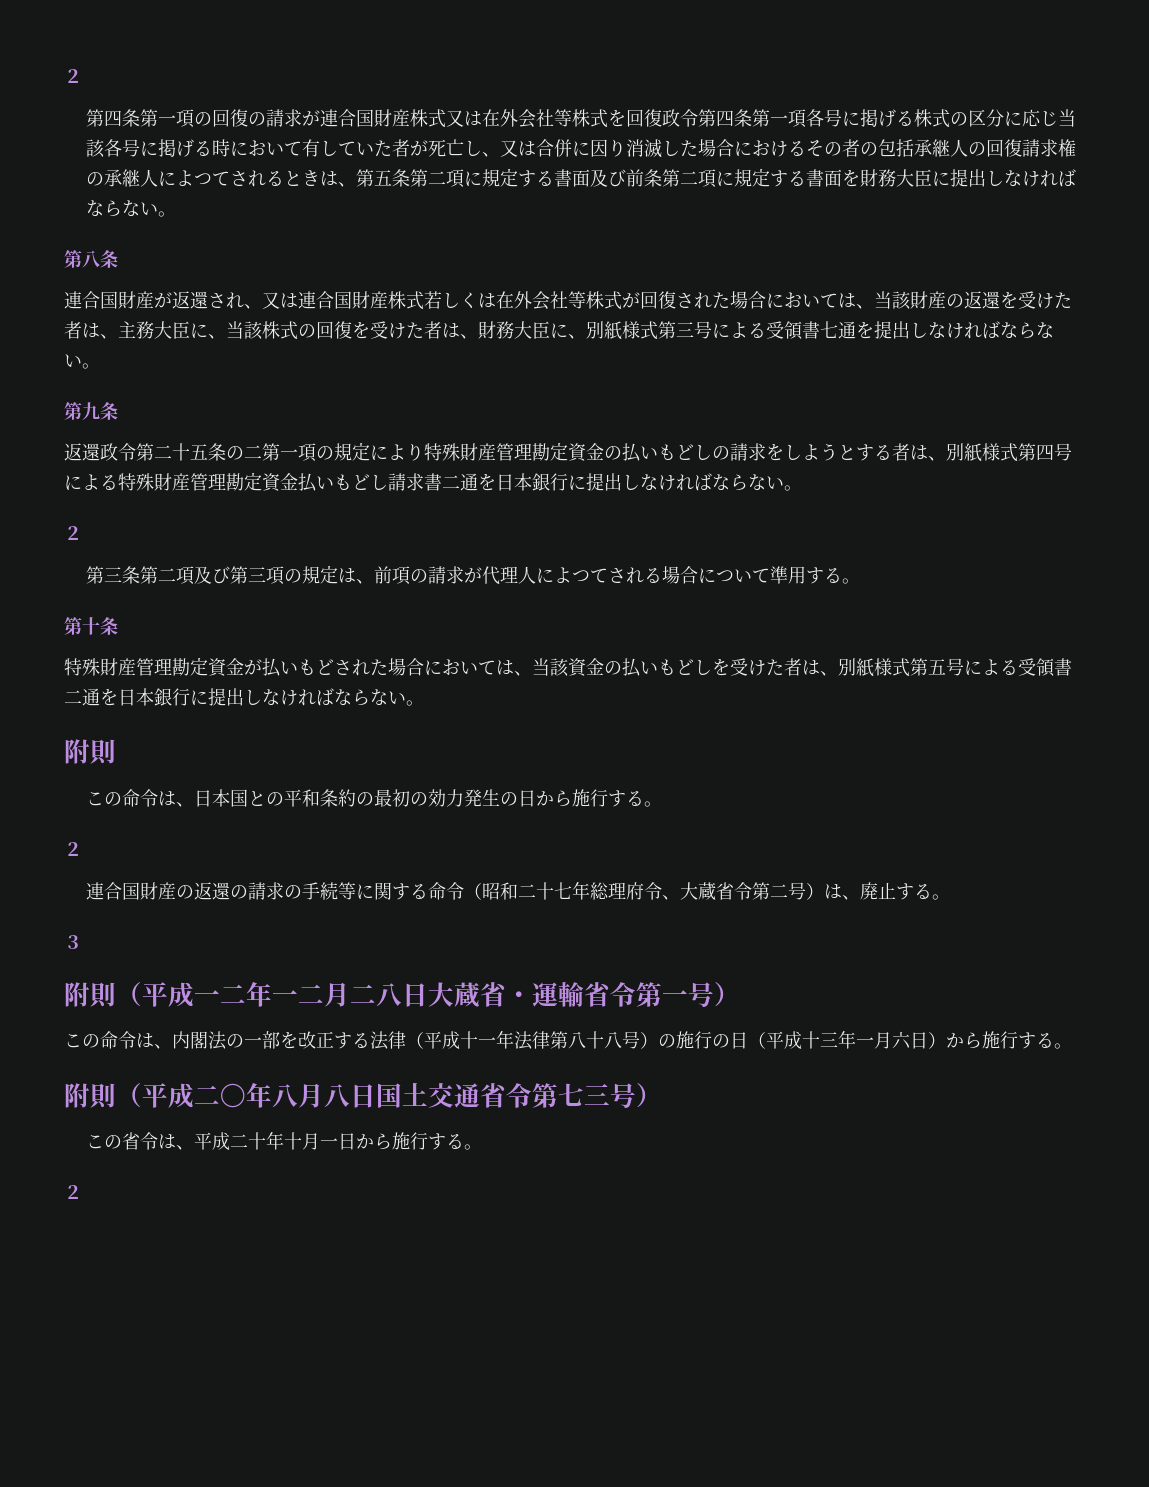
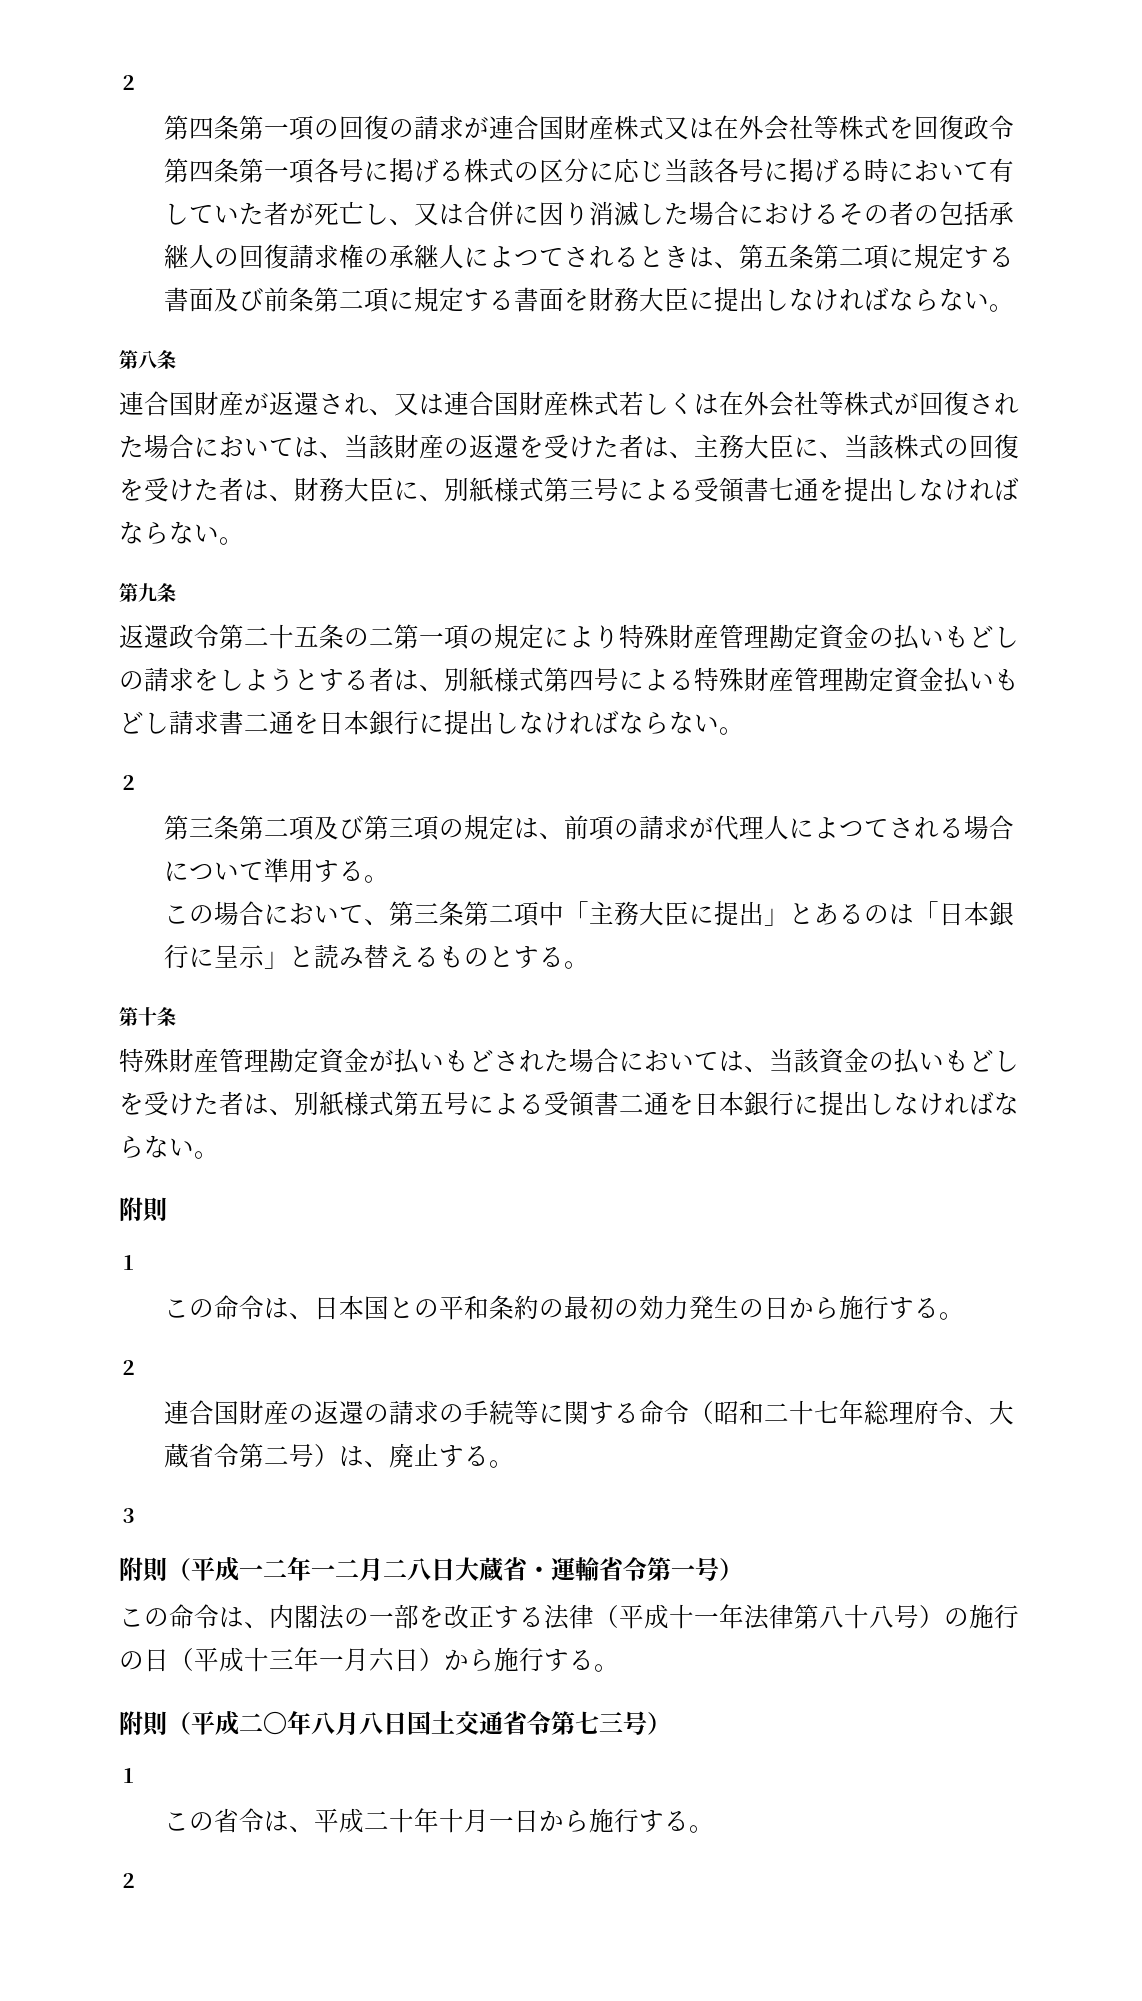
+ この場合において、第三条第二項中「主務大臣に提出」とあるのは「日本銀行に呈示」と読み替えるものとする。
  特殊財産管理勘定資金が払いもどされた場合においては、当該資金の払いもどしを受けた者は、別紙様式第五号による受領書二通を日本銀行に提出しなければならない。
  附則
+ １
  附則（平成二〇年八月八日国土交通省令第七三号）
+ １

